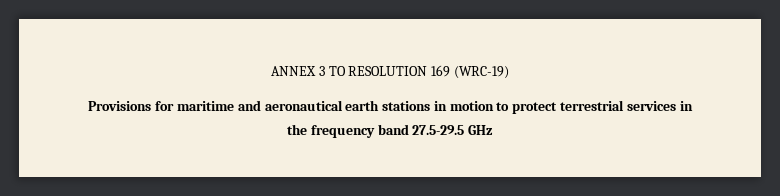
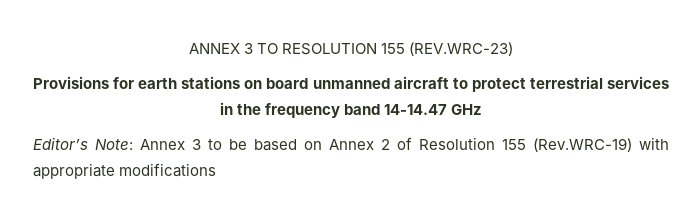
- ANNEX 3 TO RESOLUTION 169 (WRC-19)
+ ANNEX 3 TO RESOLUTION 155 (REV.WRC-23)
- Provisions for maritime and aeronautical earth stations in motion to protect terrestrial services in the frequency band 27.5-29.5 GHz
+ Provisions for earth stations on board unmanned aircraft to protect terrestrial services in the frequency band 14-14.47 GHz
+ Editor’s Note: Annex 3 to be based on Annex 2 of Resolution 155 (Rev.WRC-19) with appropriate modifications

